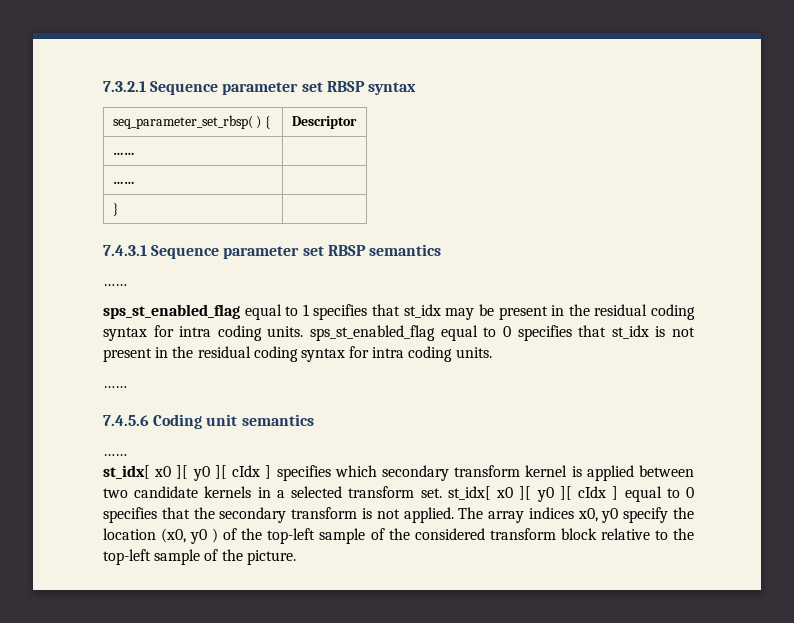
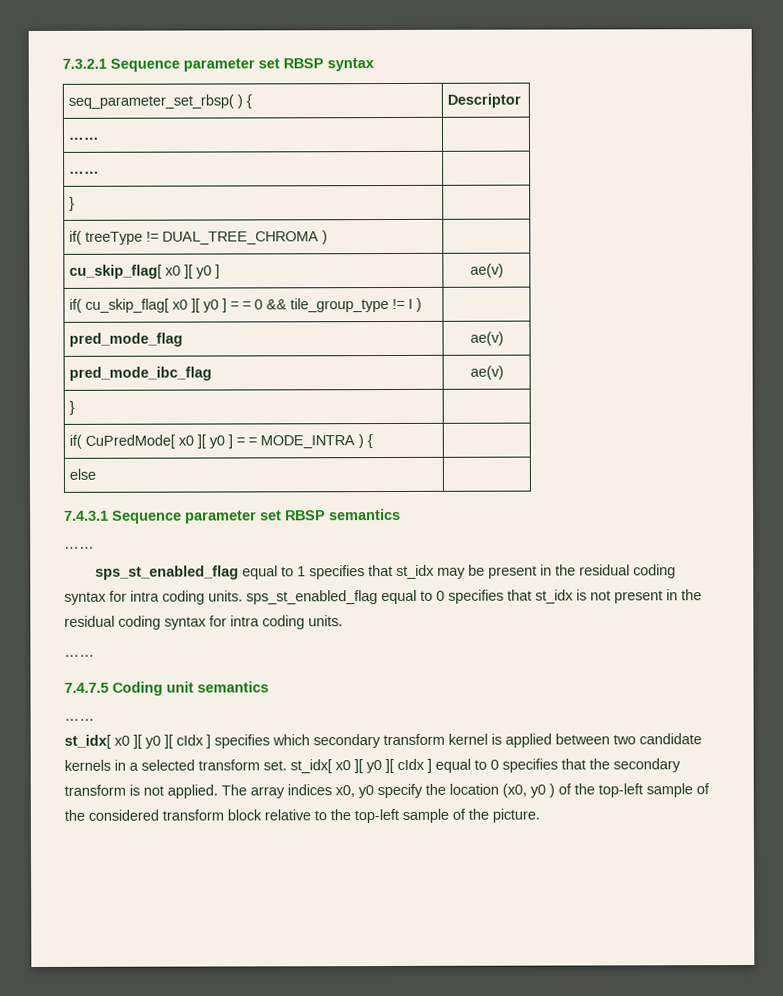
+ if( treeType != DUAL_TREE_CHROMA ) |
+ cu_skip_flag[ x0 ][ y0 ] | ae(v)
+ if( cu_skip_flag[ x0 ][ y0 ] = = 0 && tile_group_type != I ) |
+ pred_mode_flag | ae(v)
+ pred_mode_ibc_flag | ae(v)
+ } |
+ if( CuPredMode[ x0 ][ y0 ] = = MODE_INTRA ) { |
+ else |
- 7.4.5.6 Coding unit semantics
+ 7.4.7.5 Coding unit semantics

